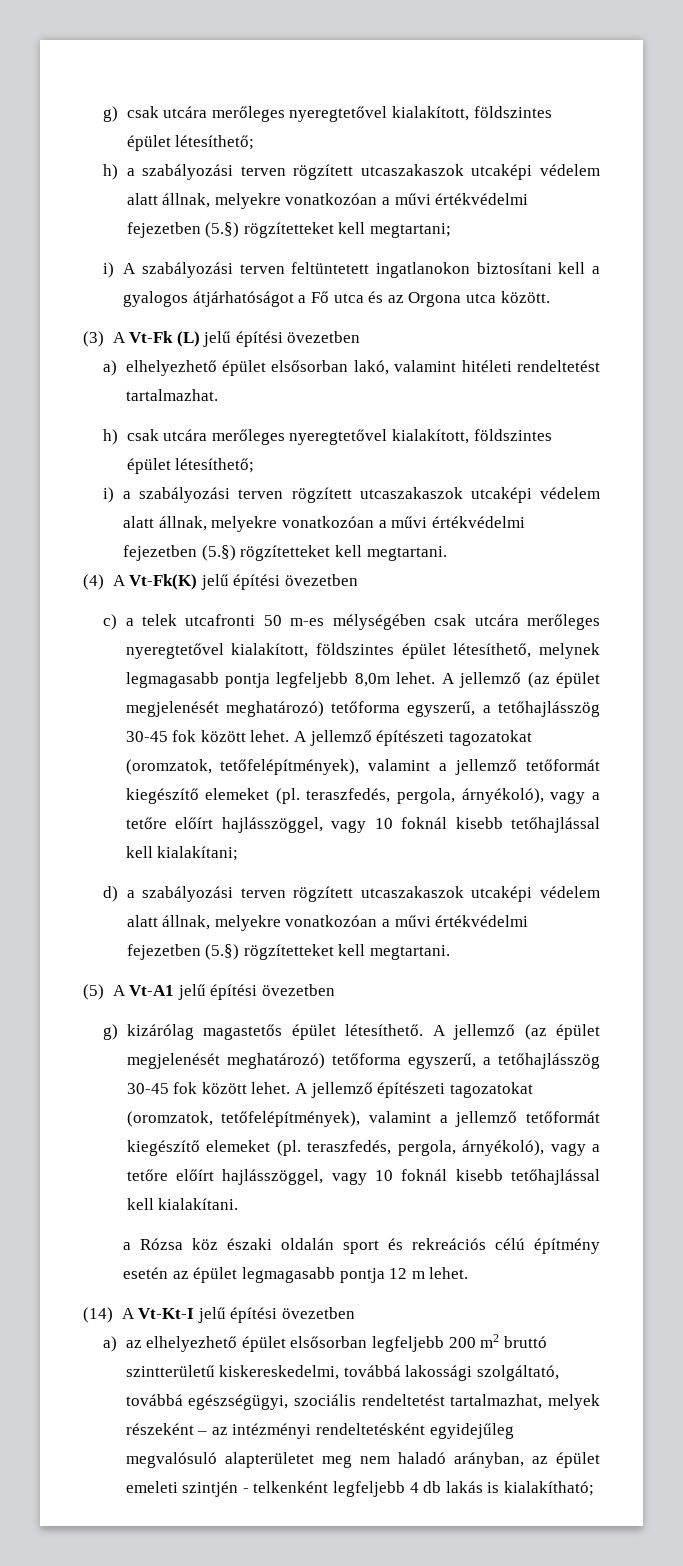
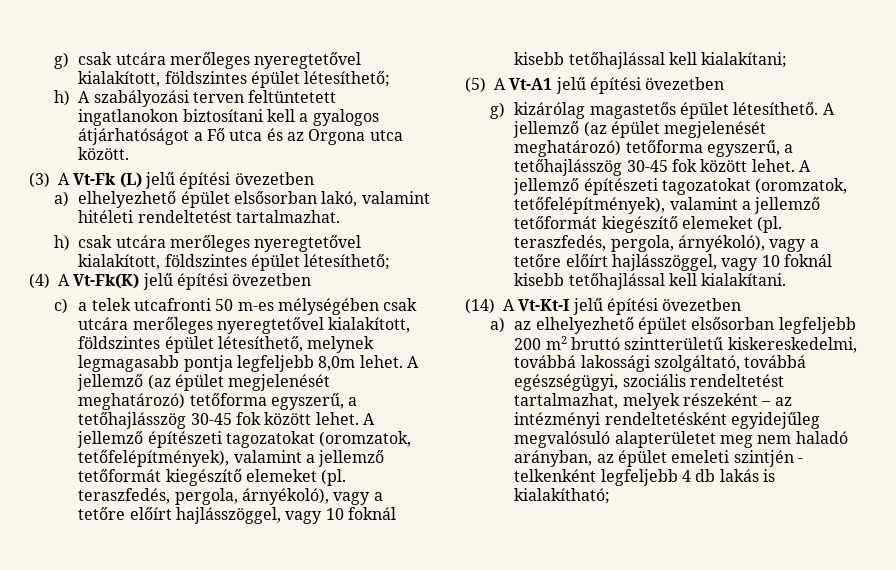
- h) a szabályozási terven rögzített utcaszakaszok utcaképi védelem alatt állnak, melyekre vonatkozóan a művi értékvédelmi fejezetben (5.§) rögzítetteket kell megtartani;
- i) A szabályozási terven feltüntetett ingatlanokon biztosítani kell a gyalogos átjárhatóságot a Fő utca és az Orgona utca között.
+ h) A szabályozási terven feltüntetett ingatlanokon biztosítani kell a gyalogos átjárhatóságot a Fő utca és az Orgona utca között.
- i) a szabályozási terven rögzített utcaszakaszok utcaképi védelem alatt állnak, melyekre vonatkozóan a művi értékvédelmi fejezetben (5.§) rögzítetteket kell megtartani.
- d) a szabályozási terven rögzített utcaszakaszok utcaképi védelem alatt állnak, melyekre vonatkozóan a művi értékvédelmi fejezetben (5.§) rögzítetteket kell megtartani.
- a Rózsa köz északi oldalán sport és rekreációs célú építmény esetén az épület legmagasabb pontja 12 m lehet.

